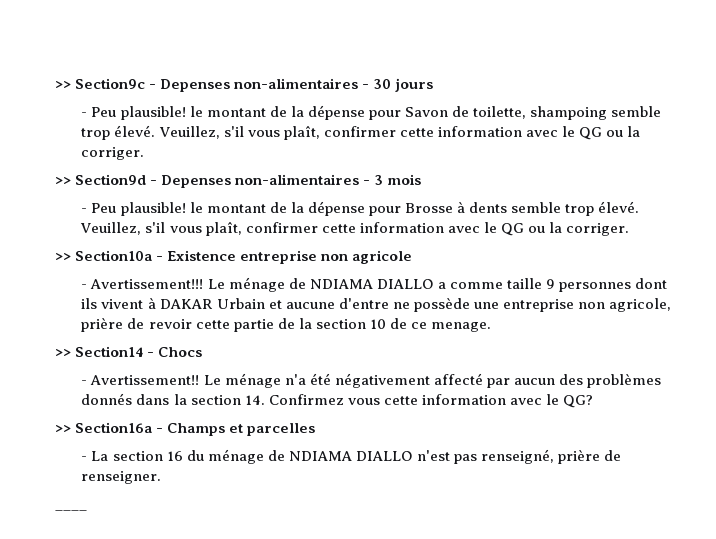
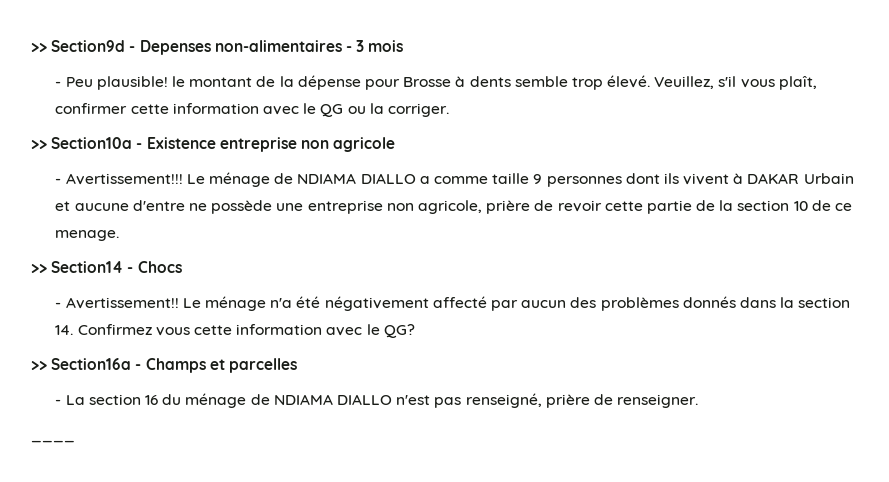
- >> Section9c - Depenses non-alimentaires - 30 jours
- - Peu plausible! le montant de la dépense pour Savon de toilette, shampoing semble trop élevé. Veuillez, s'il vous plaît, confirmer cette information avec le QG ou la corriger.

